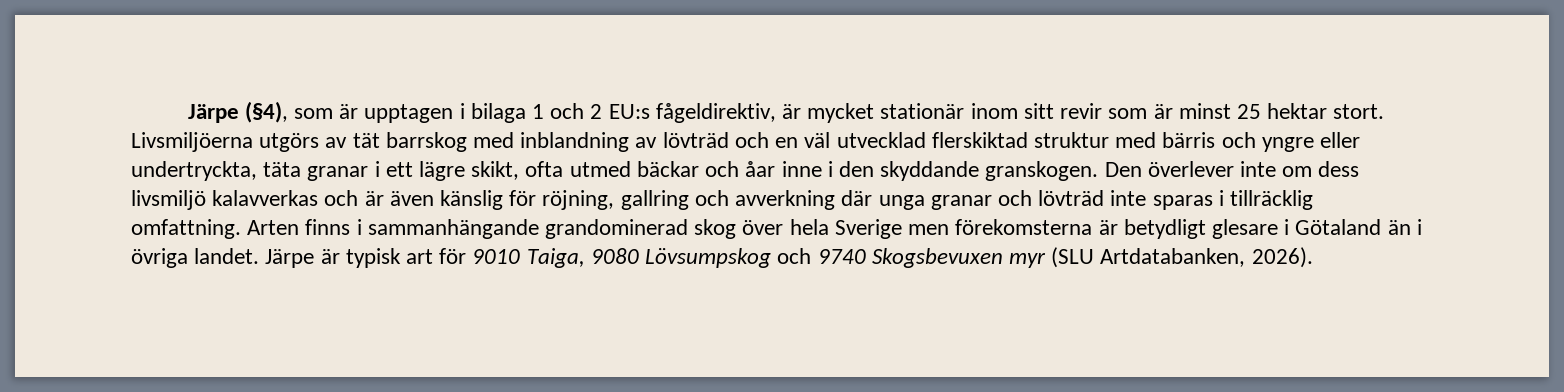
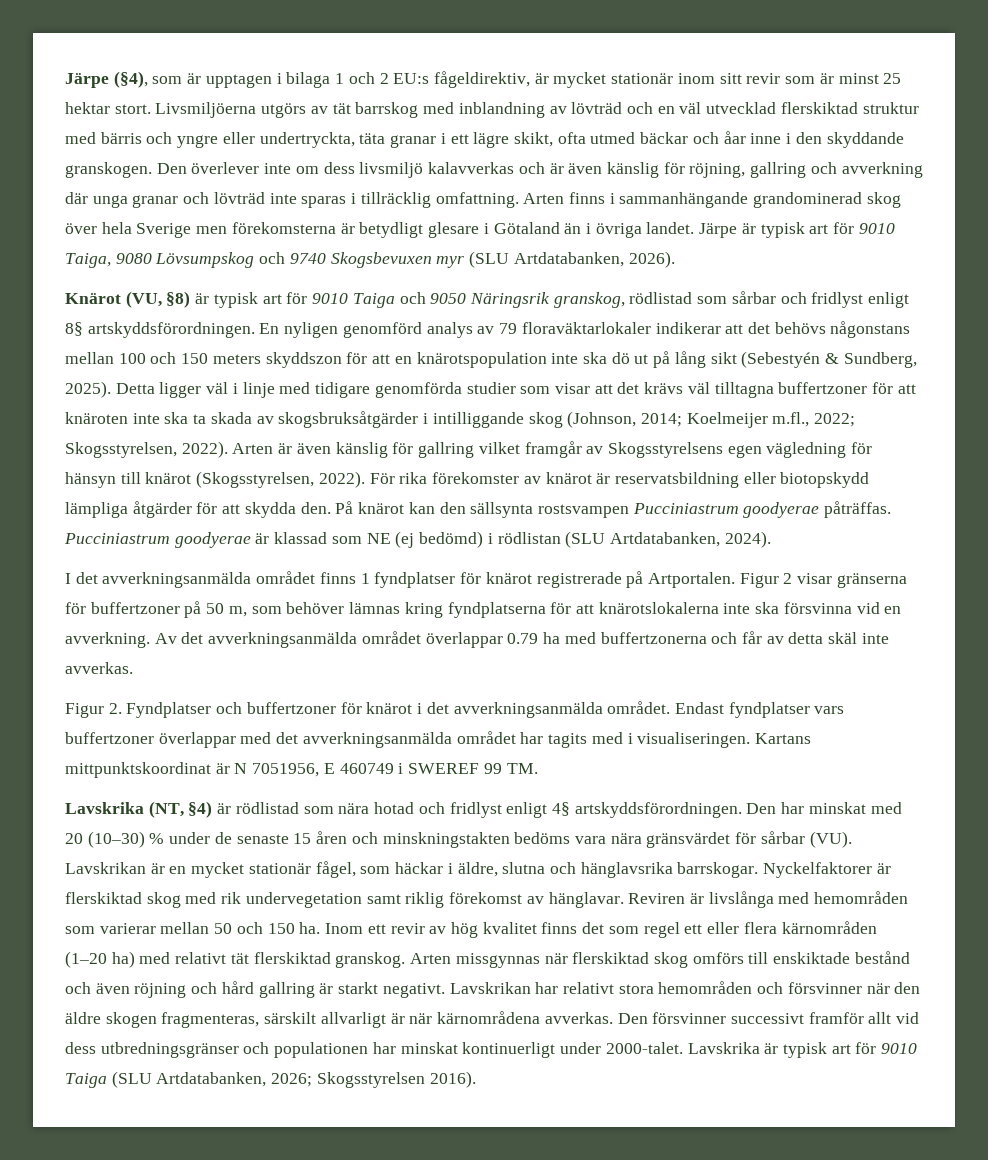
+ Knärot (VU, §8) är typisk art för 9010 Taiga och 9050 Näringsrik granskog, rödlistad som sårbar och fridlyst enligt 8§ artskyddsförordningen. En nyligen genomförd analys av 79 floraväktarlokaler indikerar att det behövs någonstans mellan 100 och 150 meters skyddszon för att en knärotspopulation inte ska dö ut på lång sikt (Sebestyén & Sundberg, 2025). Detta ligger väl i linje med tidigare genomförda studier som visar att det krävs väl tilltagna buffertzoner för att knäroten inte ska ta skada av skogsbruksåtgärder i intilliggande skog (Johnson, 2014; Koelmeijer m.fl., 2022; Skogsstyrelsen, 2022). Arten är även känslig för gallring vilket framgår av Skogsstyrelsens egen vägledning för hänsyn till knärot (Skogsstyrelsen, 2022). För rika förekomster av knärot är reservatsbildning eller biotopskydd lämpliga åtgärder för att skydda den. På knärot kan den sällsynta rostsvampen Pucciniastrum goodyerae påträffas. Pucciniastrum goodyerae är klassad som NE (ej bedömd) i rödlistan (SLU Artdatabanken, 2024).
+ I det avverkningsanmälda området finns 1 fyndplatser för knärot registrerade på Artportalen. Figur 2 visar gränserna för buffertzoner på 50 m, som behöver lämnas kring fyndplatserna för att knärotslokalerna inte ska försvinna vid en avverkning. Av det avverkningsanmälda området överlappar 0.79 ha med buffertzonerna och får av detta skäl inte avverkas.
+ Figur 2. Fyndplatser och buffertzoner för knärot i det avverkningsanmälda området. Endast fyndplatser vars buffertzoner överlappar med det avverkningsanmälda området har tagits med i visualiseringen. Kartans mittpunktskoordinat är N 7051956, E 460749 i SWEREF 99 TM.
+ Lavskrika (NT, §4) är rödlistad som nära hotad och fridlyst enligt 4§ artskyddsförordningen. Den har minskat med 20 (10–30) % under de senaste 15 åren och minskningstakten bedöms vara nära gränsvärdet för sårbar (VU). Lavskrikan är en mycket stationär fågel, som häckar i äldre, slutna och hänglavsrika barrskogar. Nyckelfaktorer är flerskiktad skog med rik undervegetation samt riklig förekomst av hänglavar. Reviren är livslånga med hemområden som varierar mellan 50 och 150 ha. Inom ett revir av hög kvalitet finns det som regel ett eller flera kärnområden (1–20 ha) med relativt tät flerskiktad granskog. Arten missgynnas när flerskiktad skog omförs till enskiktade bestånd och även röjning och hård gallring är starkt negativt. Lavskrikan har relativt stora hemområden och försvinner när den äldre skogen fragmenteras, särskilt allvarligt är när kärnområdena avverkas. Den försvinner successivt framför allt vid dess utbredningsgränser och populationen har minskat kontinuerligt under 2000-talet. Lavskrika är typisk art för 9010 Taiga (SLU Artdatabanken, 2026; Skogsstyrelsen 2016).

